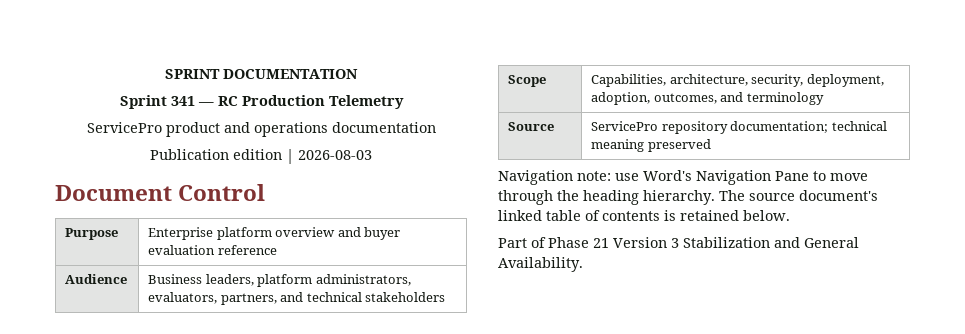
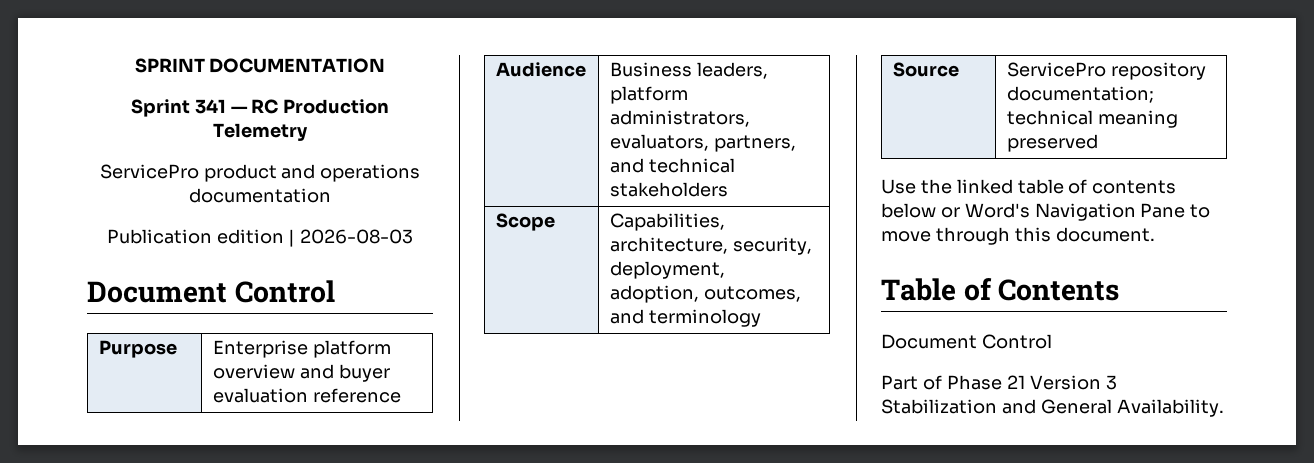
- Navigation note: use Word's Navigation Pane to move through the heading hierarchy. The source document's linked table of contents is retained below.
+ Use the linked table of contents below or Word's Navigation Pane to move through this document.
+ Table of Contents
+ Document Control

